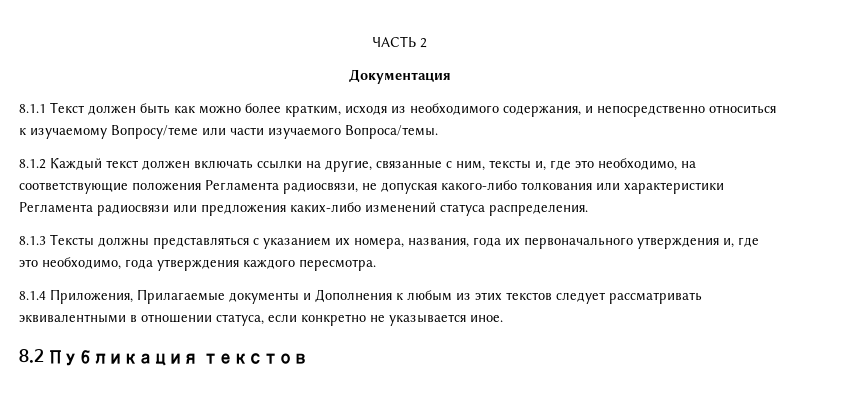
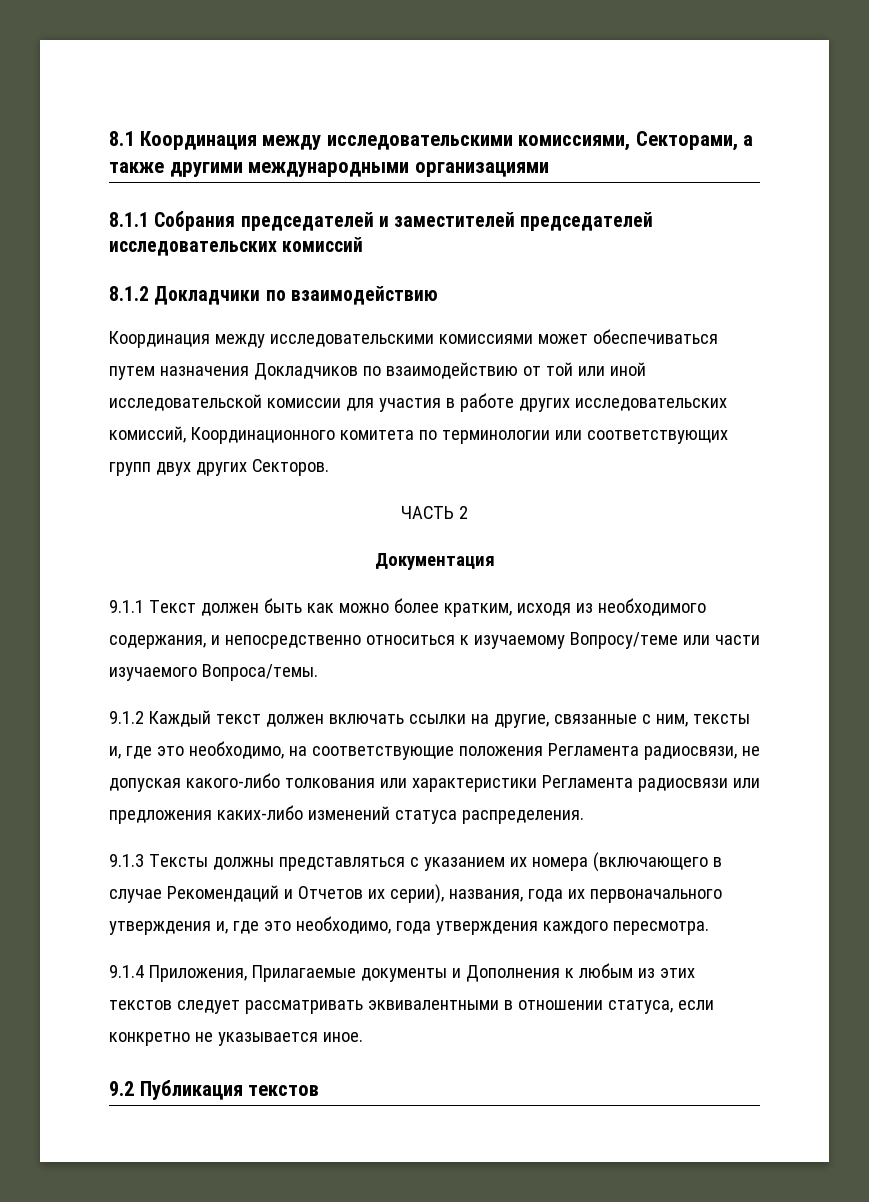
+ 8.1 Координация между исследовательскими комиссиями, Секторами, а также другими международными организациями
+ 8.1.1 Собрания председателей и заместителей председателей исследовательских комиссий
+ 8.1.2 Докладчики по взаимодействию
+ Координация между исследовательскими комиссиями может обеспечиваться путем назначения Докладчиков по взаимодействию от той или иной исследовательской комиссии для участия в работе других исследовательских комиссий, Координационного комитета по терминологии или соответствующих групп двух других Секторов.
- 8.1.1 Текст должен быть как можно более кратким, исходя из необходимого содержания, и непосредственно относиться к изучаемому Вопросу/теме или части изучаемого Вопроса/темы.
+ 9.1.1 Текст должен быть как можно более кратким, исходя из необходимого содержания, и непосредственно относиться к изучаемому Вопросу/теме или части изучаемого Вопроса/темы.
- 8.1.2 Каждый текст должен включать ссылки на другие, связанные с ним, тексты и, где это необходимо, на соответствующие положения Регламента радиосвязи, не допуская какого-либо толкования или характеристики Регламента радиосвязи или предложения каких-либо изменений статуса распределения.
+ 9.1.2 Каждый текст должен включать ссылки на другие, связанные с ним, тексты и, где это необходимо, на соответствующие положения Регламента радиосвязи, не допуская какого-либо толкования или характеристики Регламента радиосвязи или предложения каких-либо изменений статуса распределения.
- 8.1.3 Тексты должны представляться с указанием их номера, названия, года их первоначального утверждения и, где это необходимо, года утверждения каждого пересмотра.
+ 9.1.3 Тексты должны представляться с указанием их номера (включающего в случае Рекомендаций и Отчетов их серии), названия, года их первоначального утверждения и, где это необходимо, года утверждения каждого пересмотра.
- 8.1.4 Приложения, Прилагаемые документы и Дополнения к любым из этих текстов следует рассматривать эквивалентными в отношении статуса, если конкретно не указывается иное.
+ 9.1.4 Приложения, Прилагаемые документы и Дополнения к любым из этих текстов следует рассматривать эквивалентными в отношении статуса, если конкретно не указывается иное.
- 8.2 Публикация текстов
+ 9.2 Публикация текстов

